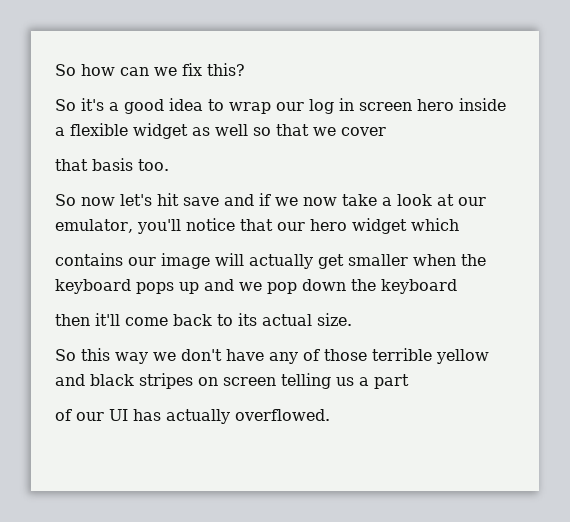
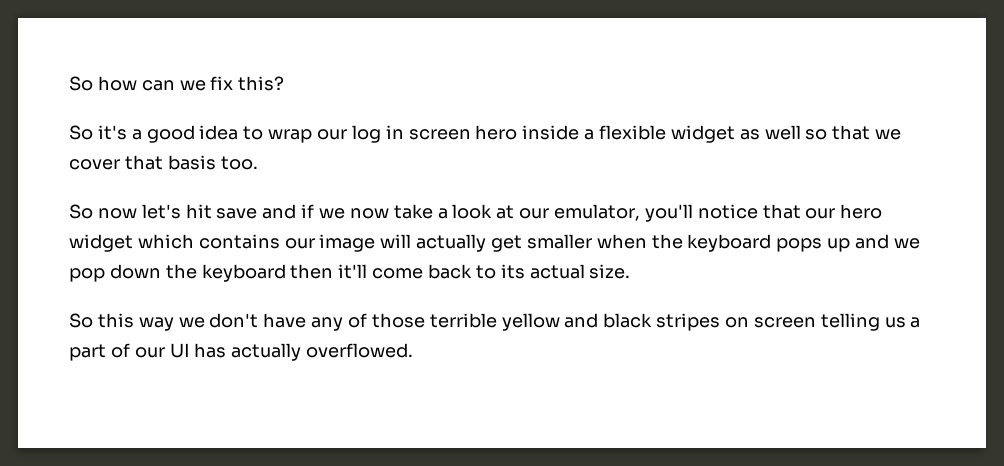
- So it's a good idea to wrap our log in screen hero inside a flexible widget as well so that we cover
- that basis too.
+ So it's a good idea to wrap our log in screen hero inside a flexible widget as well so that we cover that basis too.
- So now let's hit save and if we now take a look at our emulator, you'll notice that our hero widget which
- contains our image will actually get smaller when the keyboard pops up and we pop down the keyboard
- then it'll come back to its actual size.
+ So now let's hit save and if we now take a look at our emulator, you'll notice that our hero widget which contains our image will actually get smaller when the keyboard pops up and we pop down the keyboard then it'll come back to its actual size.
- So this way we don't have any of those terrible yellow and black stripes on screen telling us a part
- of our UI has actually overflowed.
+ So this way we don't have any of those terrible yellow and black stripes on screen telling us a part of our UI has actually overflowed.

